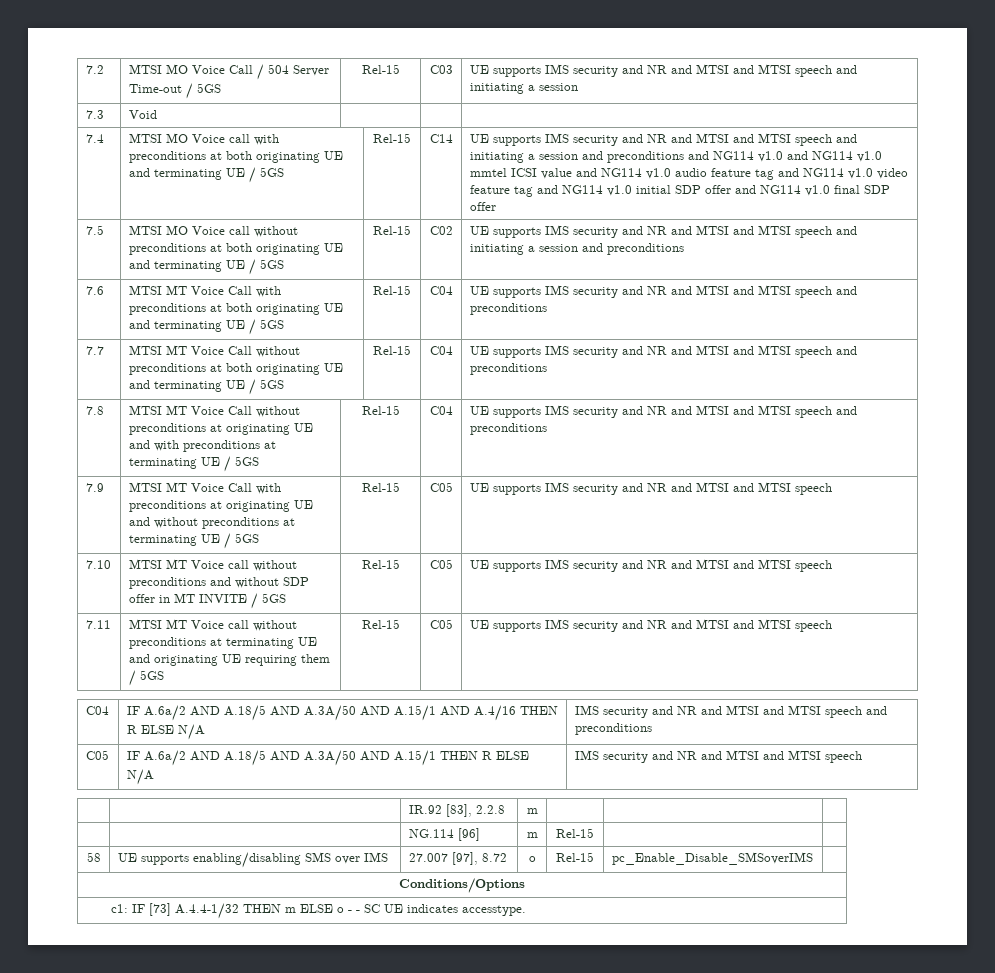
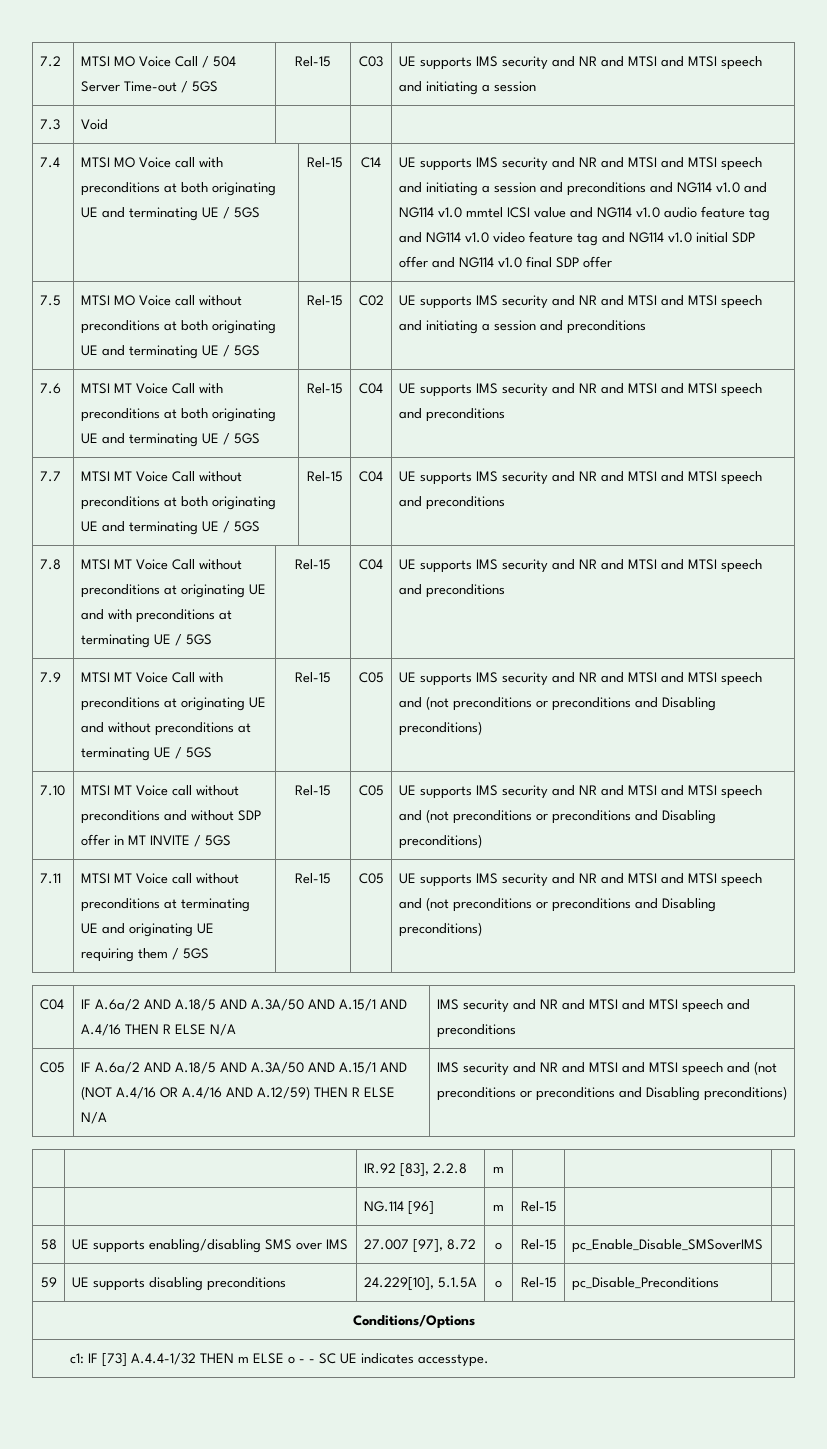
- 7.9 | MTSI MT Voice Call with preconditions at originating UE and without preconditions at terminating UE / 5GS | Rel-15 | C05 | UE supports IMS security and NR and MTSI and MTSI speech
+ 7.9 | MTSI MT Voice Call with preconditions at originating UE and without preconditions at terminating UE / 5GS | Rel-15 | C05 | UE supports IMS security and NR and MTSI and MTSI speech and (not preconditions or preconditions and Disabling preconditions)
- 7.10 | MTSI MT Voice call without preconditions and without SDP offer in MT INVITE / 5GS | Rel-15 | C05 | UE supports IMS security and NR and MTSI and MTSI speech
+ 7.10 | MTSI MT Voice call without preconditions and without SDP offer in MT INVITE / 5GS | Rel-15 | C05 | UE supports IMS security and NR and MTSI and MTSI speech and (not preconditions or preconditions and Disabling preconditions)
- 7.11 | MTSI MT Voice call without preconditions at terminating UE and originating UE requiring them / 5GS | Rel-15 | C05 | UE supports IMS security and NR and MTSI and MTSI speech
+ 7.11 | MTSI MT Voice call without preconditions at terminating UE and originating UE requiring them / 5GS | Rel-15 | C05 | UE supports IMS security and NR and MTSI and MTSI speech and (not preconditions or preconditions and Disabling preconditions)
- C05 | IF A.6a/2 AND A.18/5 AND A.3A/50 AND A.15/1 THEN R ELSE N/A | IMS security and NR and MTSI and MTSI speech
+ C05 | IF A.6a/2 AND A.18/5 AND A.3A/50 AND A.15/1 AND (NOT A.4/16 OR A.4/16 AND A.12/59) THEN R ELSE N/A | IMS security and NR and MTSI and MTSI speech and (not preconditions or preconditions and Disabling preconditions)
+ 59 | UE supports disabling preconditions | 24.229[10], 5.1.5A | o | Rel-15 | pc_Disable_Preconditions |

